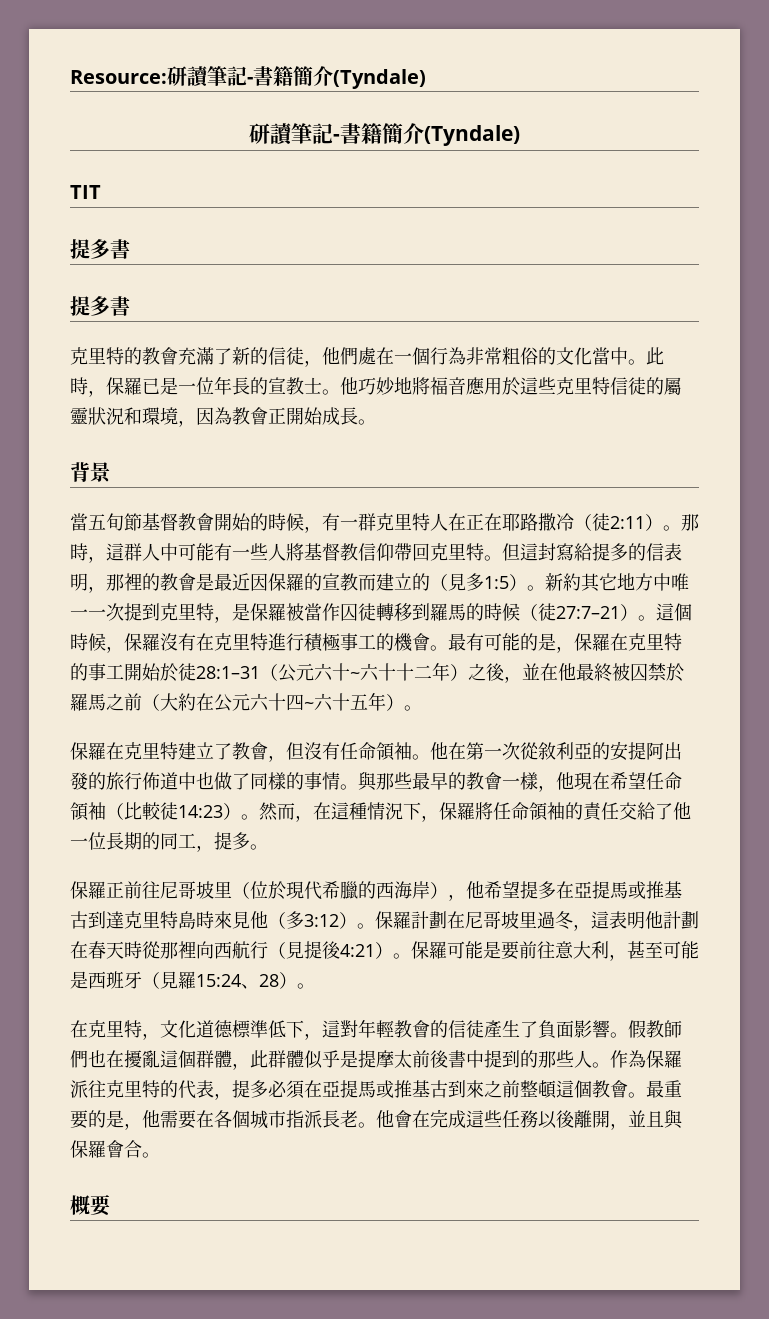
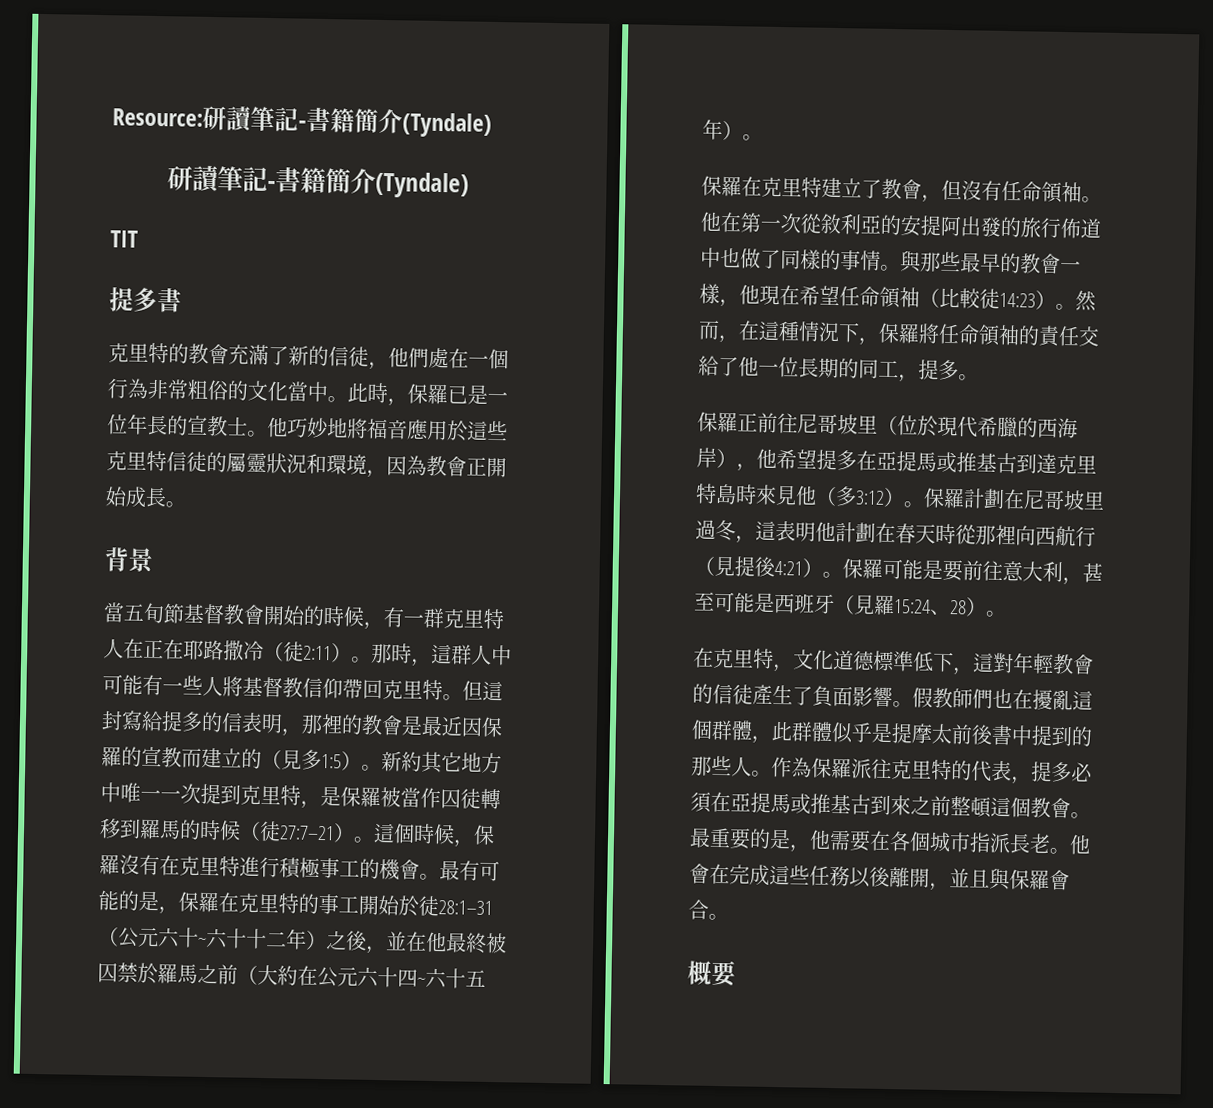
  TIT
- 提多書

